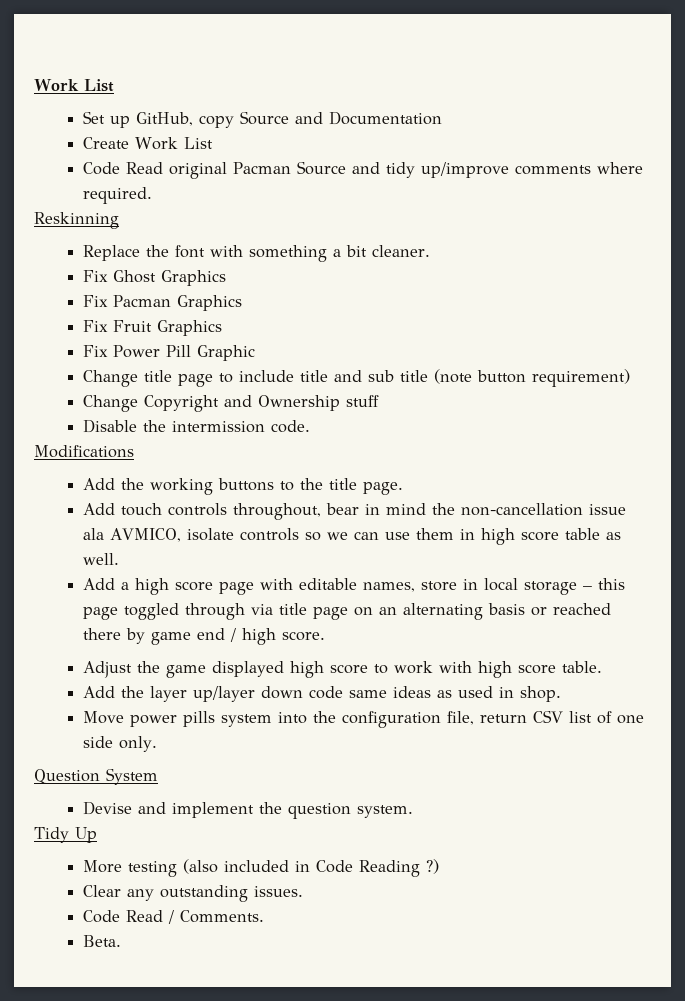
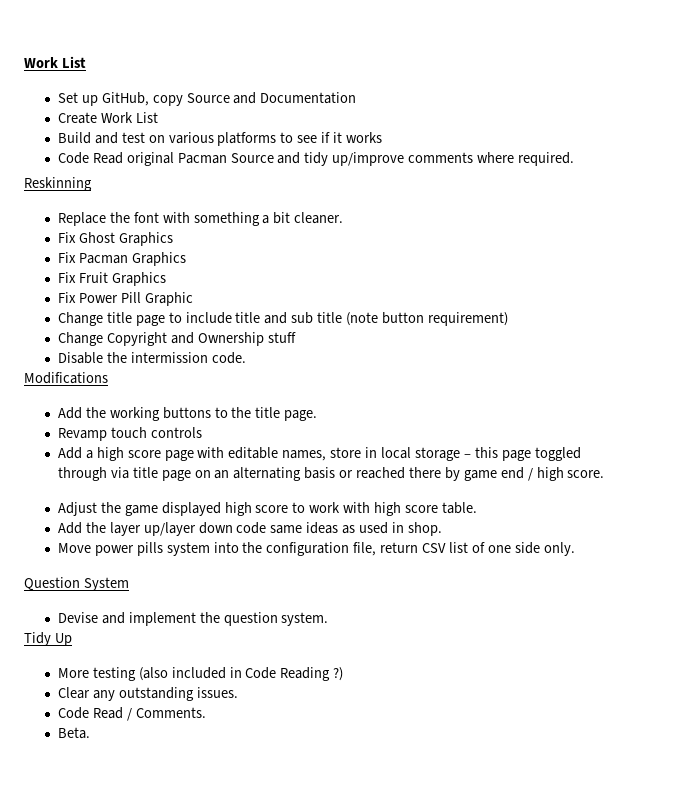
+ Build and test on various platforms to see if it works
- Add touch controls throughout, bear in mind the non-cancellation issue ala AVMICO, isolate controls so we can use them in high score table as well.
+ Revamp touch controls

